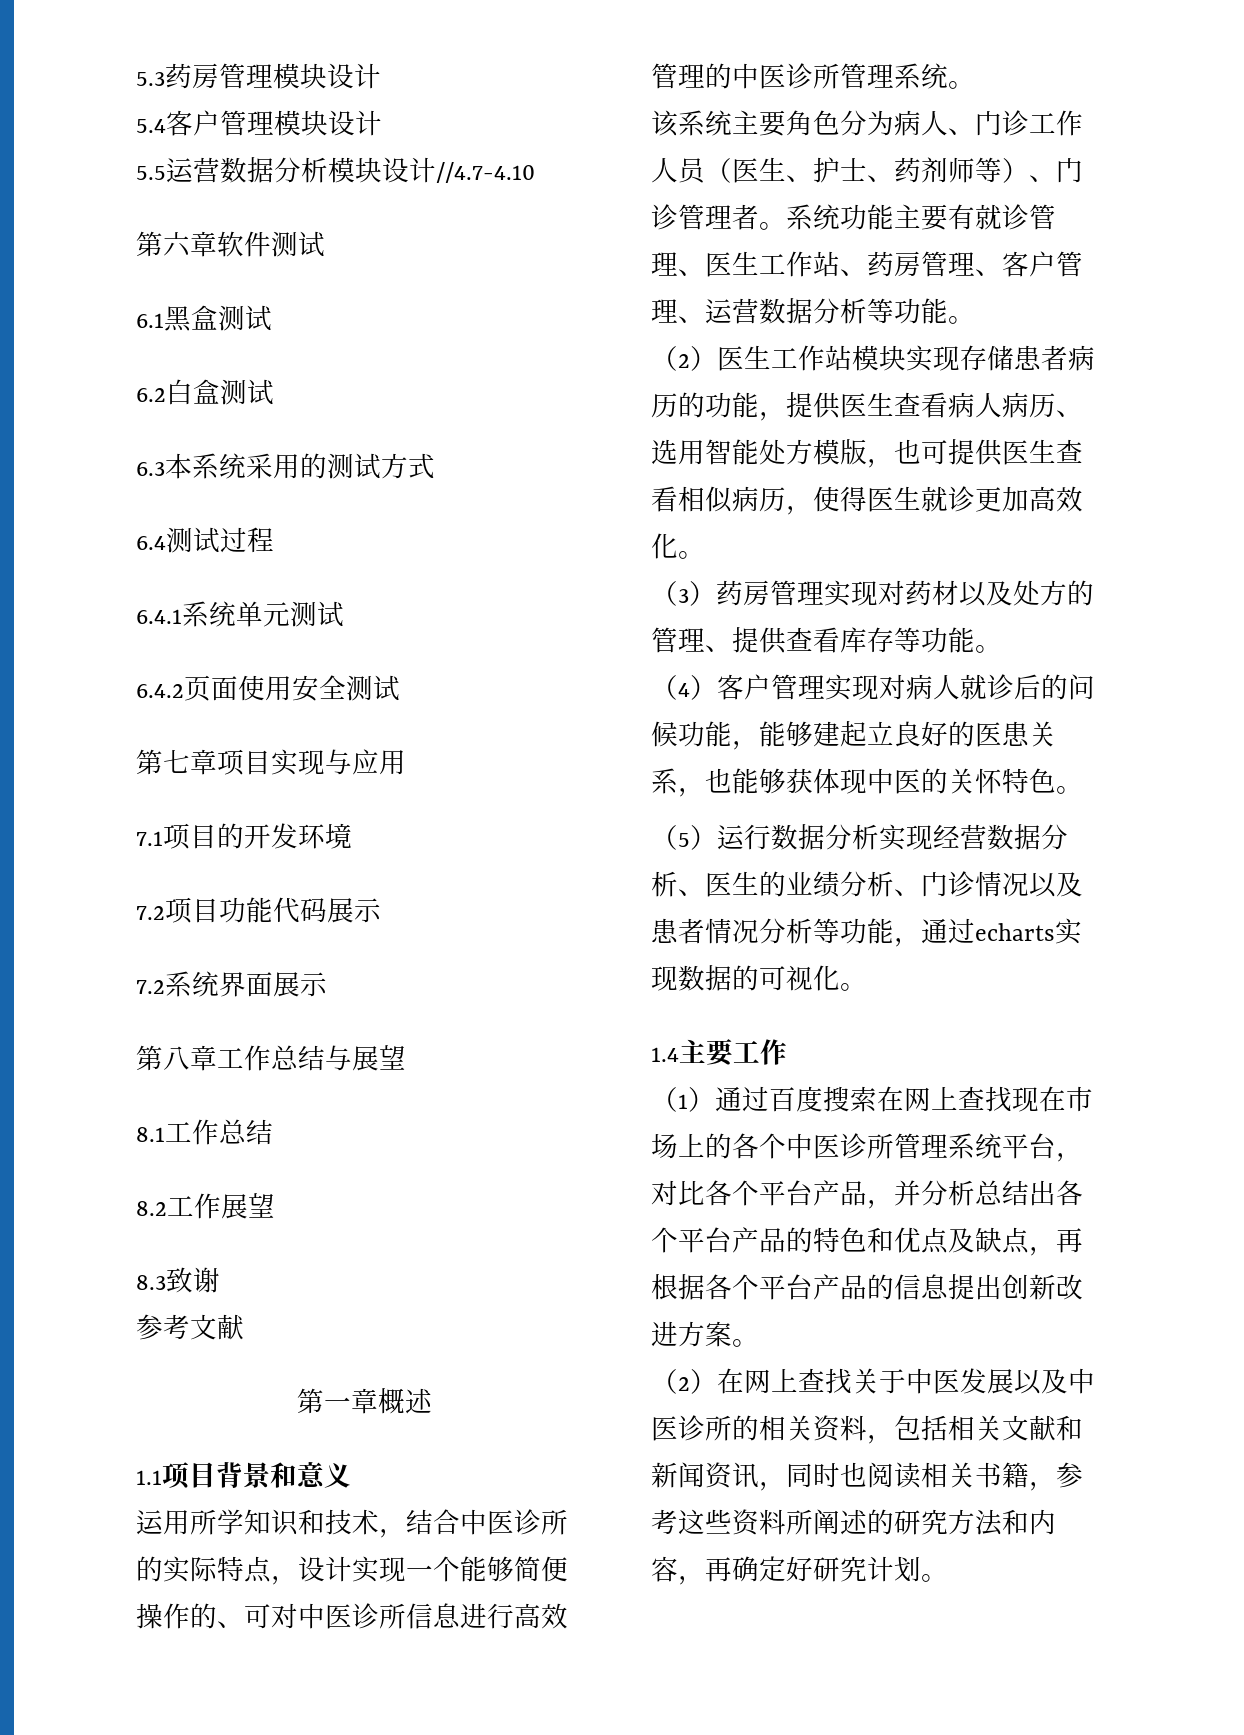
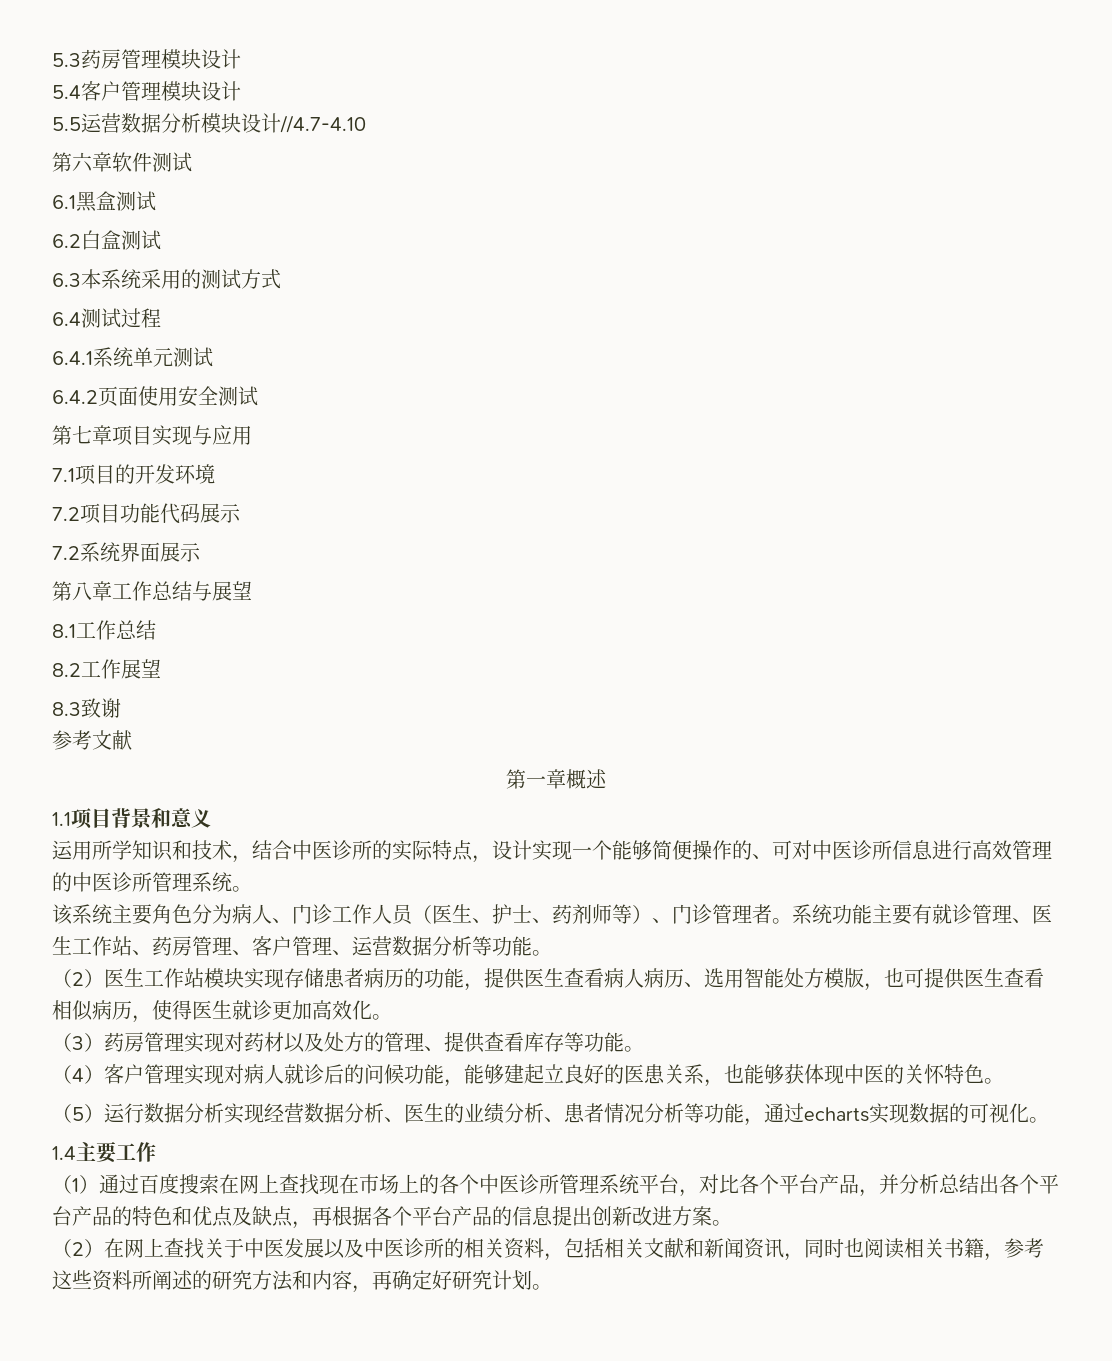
- （5）运行数据分析实现经营数据分析、医生的业绩分析、门诊情况以及患者情况分析等功能，通过echarts实现数据的可视化。
+ （5）运行数据分析实现经营数据分析、医生的业绩分析、患者情况分析等功能，通过echarts实现数据的可视化。

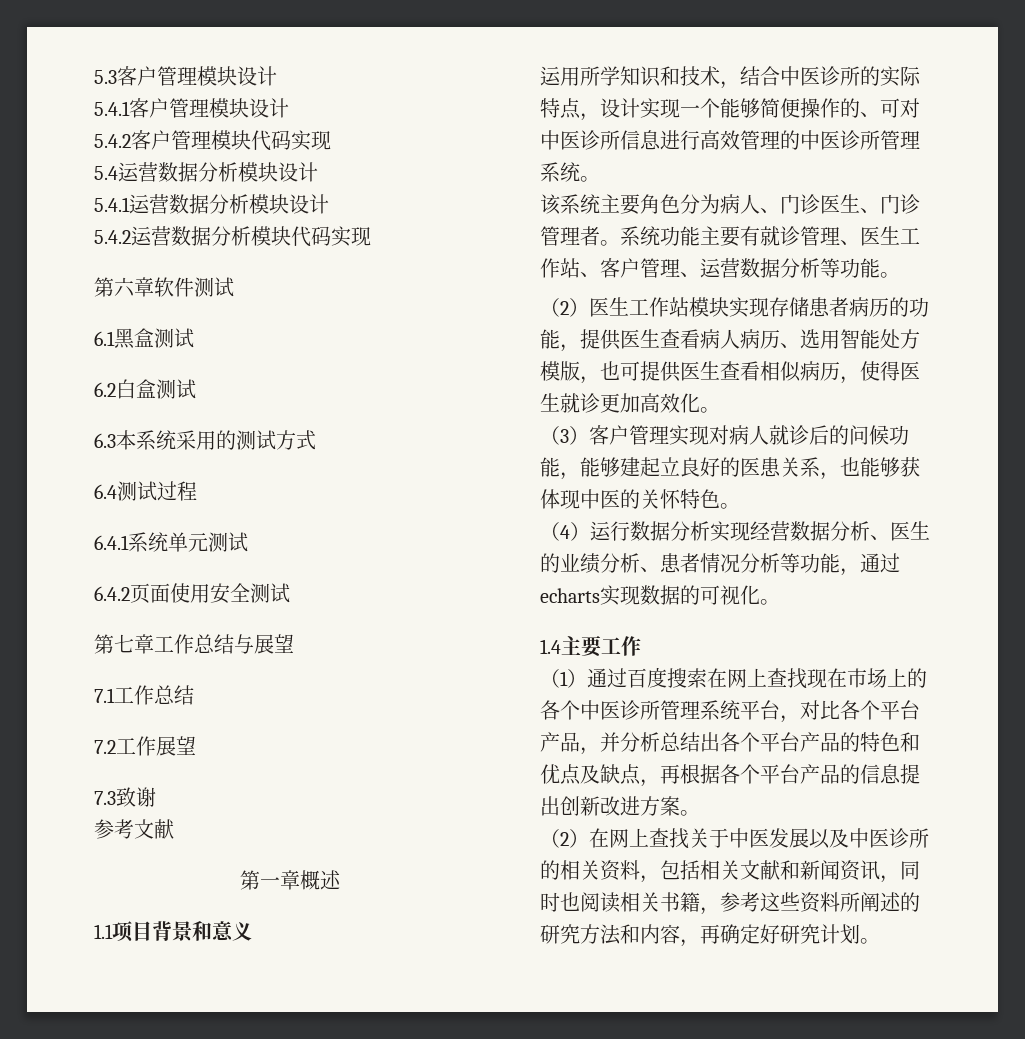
- 5.3药房管理模块设计
- 5.4客户管理模块设计
- 5.5运营数据分析模块设计//4.7-4.10
+ 5.3客户管理模块设计
+ 5.4.1客户管理模块设计
+ 5.4.2客户管理模块代码实现
+ 5.4运营数据分析模块设计
+ 5.4.1运营数据分析模块设计
+ 5.4.2运营数据分析模块代码实现
- 第七章项目实现与应用
- 7.1项目的开发环境
- 7.2项目功能代码展示
- 7.2系统界面展示
- 第八章工作总结与展望
+ 第七章工作总结与展望
- 8.1工作总结
+ 7.1工作总结
- 8.2工作展望
+ 7.2工作展望
- 8.3致谢
+ 7.3致谢
- 该系统主要角色分为病人、门诊工作人员（医生、护士、药剂师等）、门诊管理者。
+ 该系统主要角色分为病人、门诊医生、门诊管理者。
- 系统功能主要有就诊管理、医生工作站、药房管理、客户管理、运营数据分析等功能。
+ 系统功能主要有就诊管理、医生工作站、客户管理、运营数据分析等功能。
- （3）药房管理实现对药材以及处方的管理、提供查看库存等功能。
- （4）客户管理实现对病人就诊后的问候功能，能够建起立良好的医患关系，也能够获体现中医的关怀特色。
+ （3）客户管理实现对病人就诊后的问候功能，能够建起立良好的医患关系，也能够获体现中医的关怀特色。
- （5）运行数据分析实现经营数据分析、医生的业绩分析、患者情况分析等功能，通过echarts实现数据的可视化。
+ （4）运行数据分析实现经营数据分析、医生的业绩分析、患者情况分析等功能，通过echarts实现数据的可视化。

